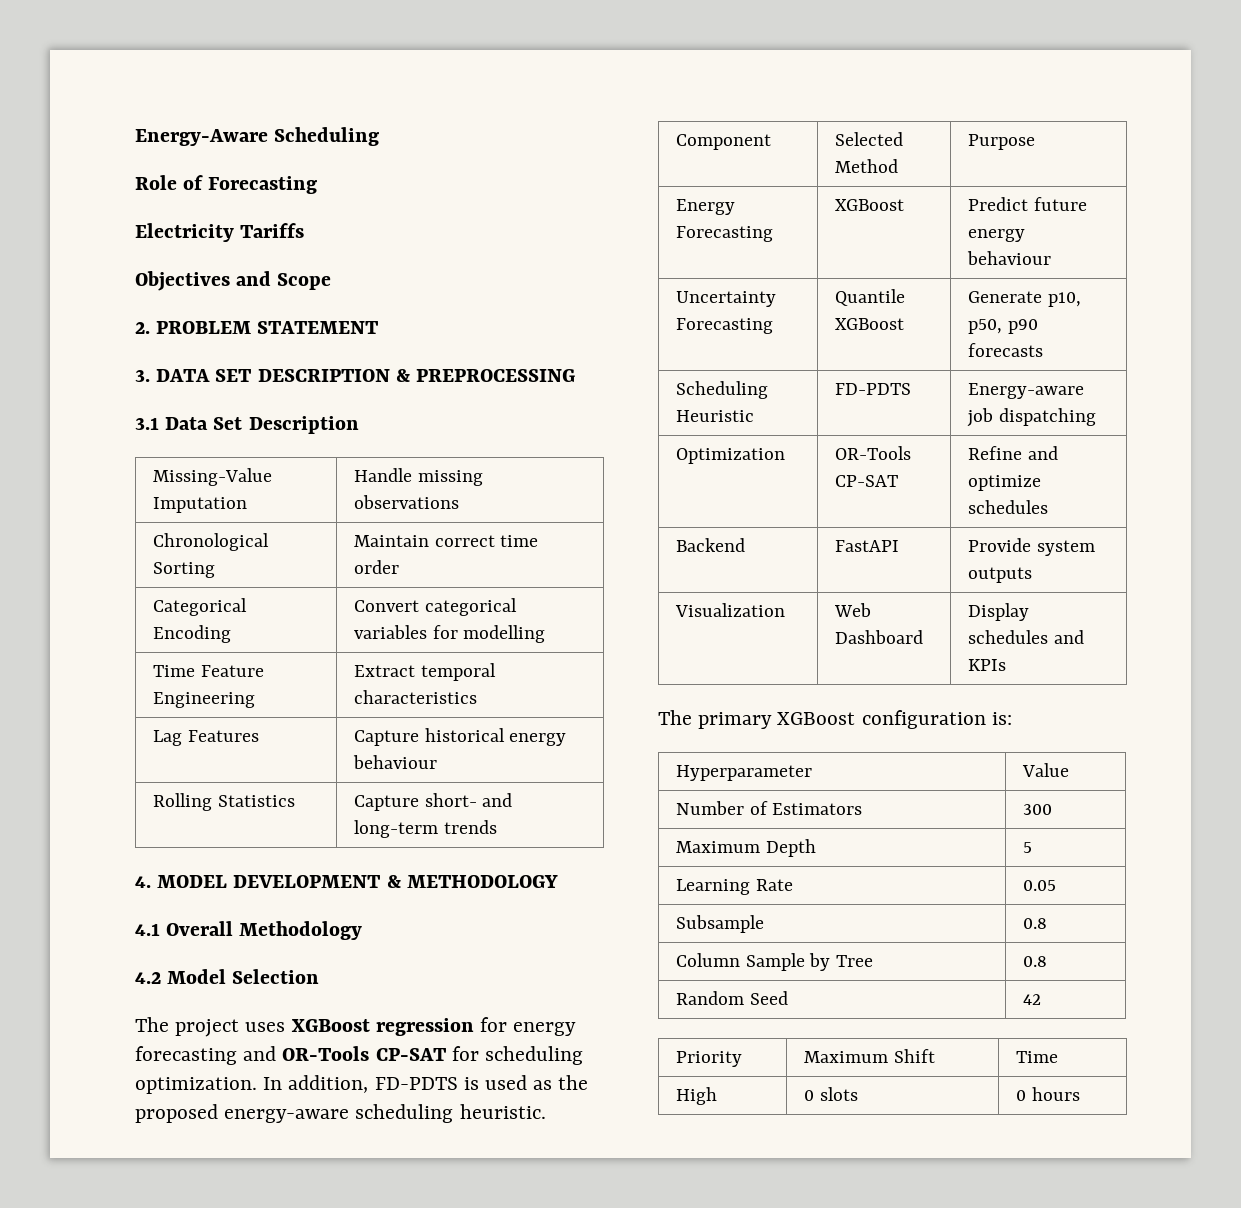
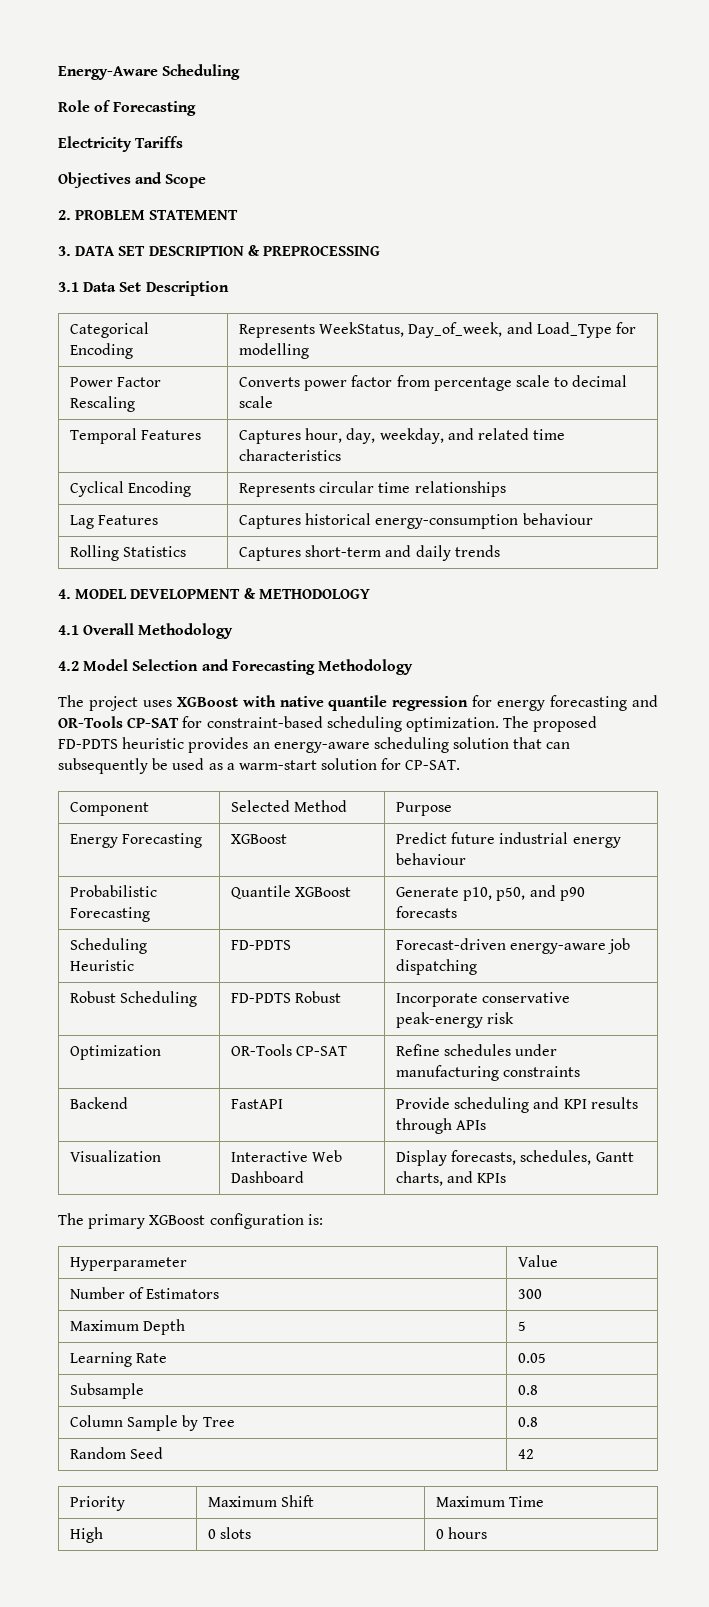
- Missing-Value Imputation | Handle missing observations
- Chronological Sorting | Maintain correct time order
- Categorical Encoding | Convert categorical variables for modelling
- Time Feature Engineering | Extract temporal characteristics
+ Categorical Encoding | Represents WeekStatus, Day_of_week, and Load_Type for modelling
+ Power Factor Rescaling | Converts power factor from percentage scale to decimal scale
+ Temporal Features | Captures hour, day, weekday, and related time characteristics
+ Cyclical Encoding | Represents circular time relationships
- Lag Features | Capture historical energy behaviour
+ Lag Features | Captures historical energy-consumption behaviour
- Rolling Statistics | Capture short- and long-term trends
+ Rolling Statistics | Captures short-term and daily trends
- 4.2 Model Selection
+ 4.2 Model Selection and Forecasting Methodology
- The project uses XGBoost regression for energy forecasting and OR-Tools CP-SAT for scheduling optimization.
+ The project uses XGBoost with native quantile regression for energy forecasting and OR-Tools CP-SAT for constraint-based scheduling optimization.
- In addition, FD-PDTS is used as the proposed energy-aware scheduling heuristic.
+ The proposed FD-PDTS heuristic provides an energy-aware scheduling solution that can subsequently be used as a warm-start solution for CP-SAT.
- Energy Forecasting | XGBoost | Predict future energy behaviour
- Uncertainty Forecasting | Quantile XGBoost | Generate p10, p50, p90 forecasts
+ Energy Forecasting | XGBoost | Predict future industrial energy behaviour
+ Probabilistic Forecasting | Quantile XGBoost | Generate p10, p50, and p90 forecasts
- Scheduling Heuristic | FD-PDTS | Energy-aware job dispatching
+ Scheduling Heuristic | FD-PDTS | Forecast-driven energy-aware job dispatching
+ Robust Scheduling | FD-PDTS Robust | Incorporate conservative peak-energy risk
- Optimization | OR-Tools CP-SAT | Refine and optimize schedules
+ Optimization | OR-Tools CP-SAT | Refine schedules under manufacturing constraints
- Backend | FastAPI | Provide system outputs
+ Backend | FastAPI | Provide scheduling and KPI results through APIs
- Visualization | Web Dashboard | Display schedules and KPIs
+ Visualization | Interactive Web Dashboard | Display forecasts, schedules, Gantt charts, and KPIs
- Priority | Maximum Shift | Time
+ Priority | Maximum Shift | Maximum Time

